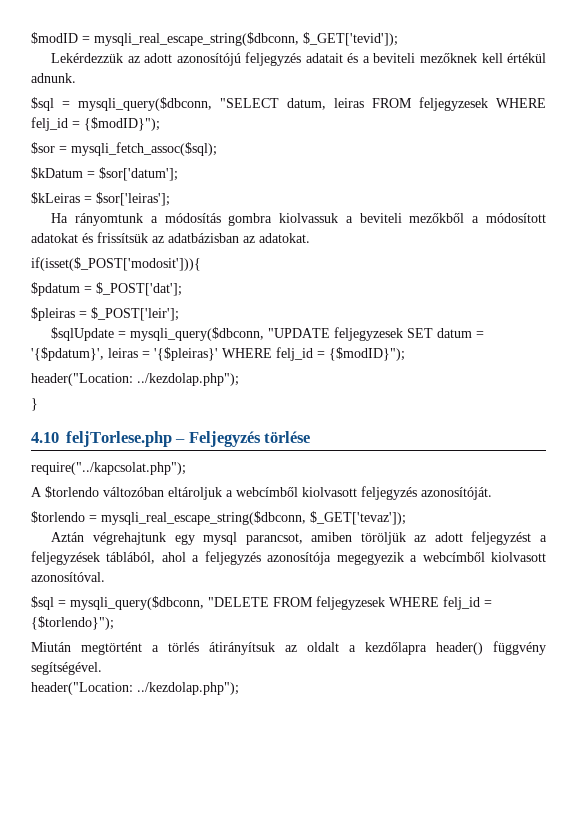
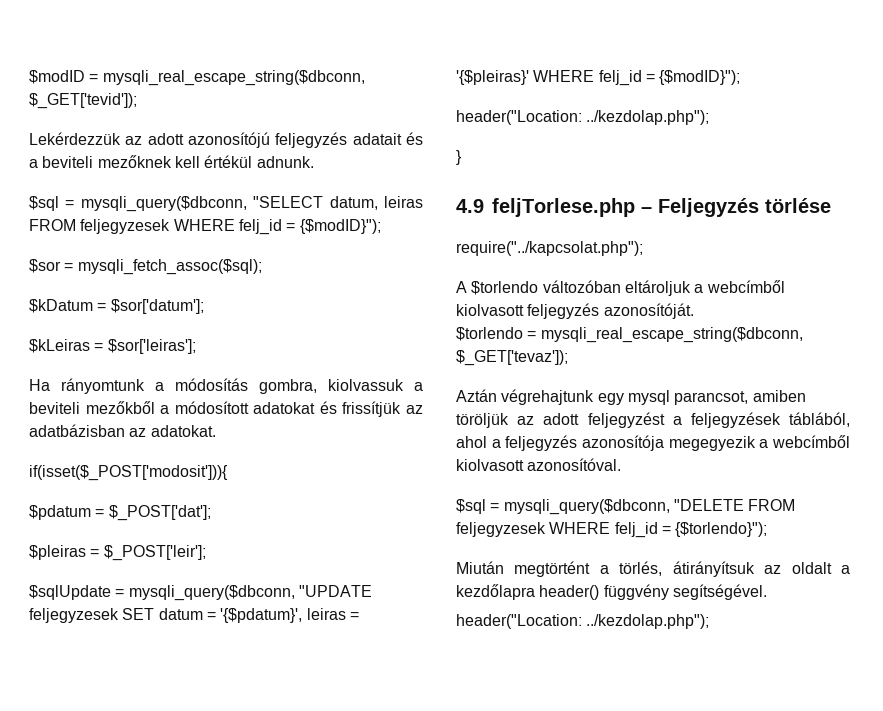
- Ha rányomtunk a módosítás gombra kiolvassuk a beviteli mezőkből a módosított adatokat és frissítsük az adatbázisban az adatokat.
+ Ha rányomtunk a módosítás gombra, kiolvassuk a beviteli mezőkből a módosított adatokat és frissítjük az adatbázisban az adatokat.
- 4.10 feljTorlese.php – Feljegyzés törlése
+ 4.9 feljTorlese.php – Feljegyzés törlése
- Miután megtörtént a törlés átirányítsuk az oldalt a kezdőlapra header() függvény segítségével.
+ Miután megtörtént a törlés, átirányítsuk az oldalt a kezdőlapra header() függvény segítségével.

